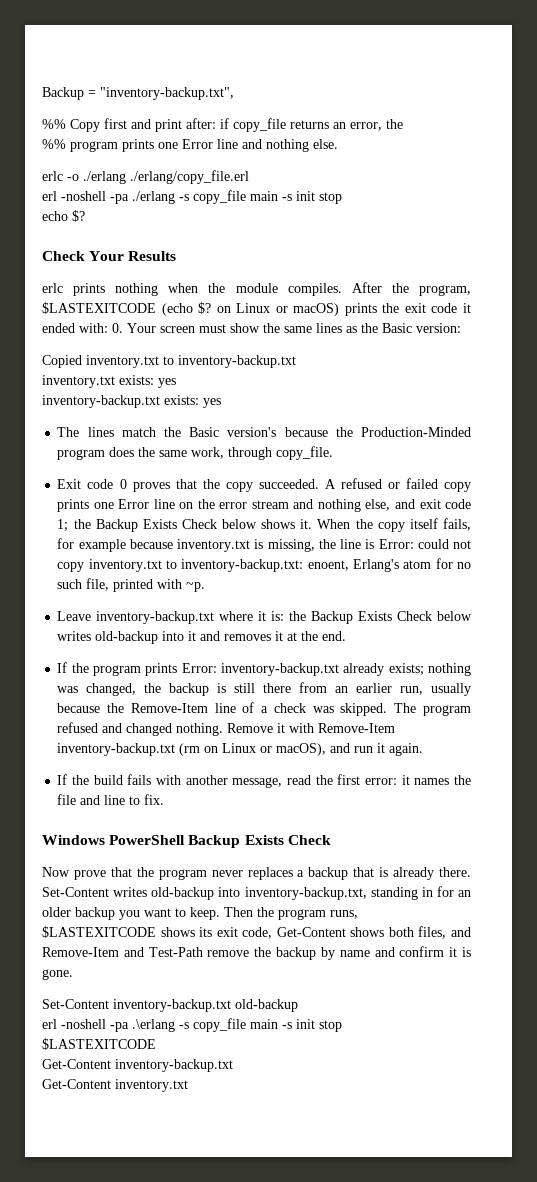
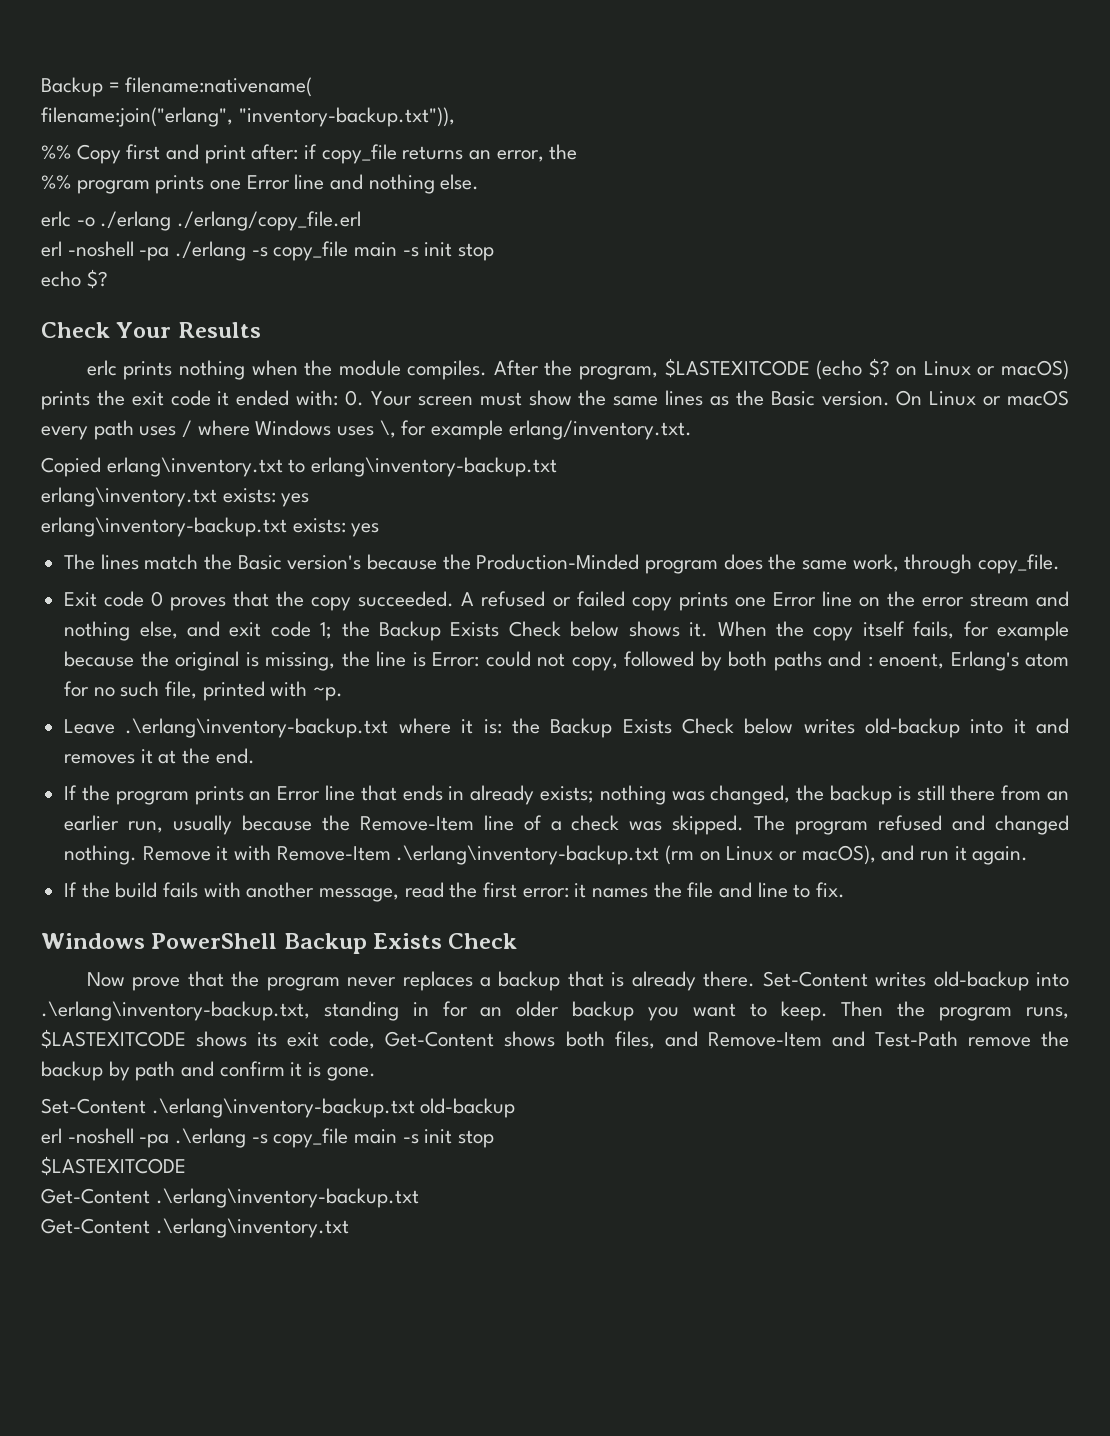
- Backup = "inventory-backup.txt",
+ Backup = filename:nativename(
+ filename:join("erlang", "inventory-backup.txt")),
- After the program, $LASTEXITCODE (echo $? on Linux or macOS) prints the exit code it ended with: 0. Your screen must show the same lines as the Basic version:
- Copied inventory.txt to inventory-backup.txt
- inventory.txt exists: yes
- inventory-backup.txt exists: yes
+ After the program, $LASTEXITCODE (echo $? on Linux or macOS) prints the exit code it ended with: 0. Your screen must show the same lines as the Basic version. On Linux or macOS every path uses / where Windows uses \, for example erlang/inventory.txt.
+ Copied erlang\inventory.txt to erlang\inventory-backup.txt
+ erlang\inventory.txt exists: yes
+ erlang\inventory-backup.txt exists: yes
- When the copy itself fails, for example because inventory.txt is missing, the line is Error: could not copy inventory.txt to inventory-backup.txt: enoent, Erlang's atom for no such file, printed with ~p.
+ When the copy itself fails, for example because the original is missing, the line is Error: could not copy, followed by both paths and : enoent, Erlang's atom for no such file, printed with ~p.
- Leave inventory-backup.txt where it is: the Backup Exists Check below writes old-backup into it and removes it at the end.
+ Leave .\erlang\inventory-backup.txt where it is: the Backup Exists Check below writes old-backup into it and removes it at the end.
- If the program prints Error: inventory-backup.txt already exists; nothing was changed, the backup is still there from an earlier run, usually because the Remove-Item line of a check was skipped.
+ If the program prints an Error line that ends in already exists; nothing was changed, the backup is still there from an earlier run, usually because the Remove-Item line of a check was skipped.
- Remove it with Remove-Item inventory-backup.txt (rm on Linux or macOS), and run it again.
+ Remove it with Remove-Item .\erlang\inventory-backup.txt (rm on Linux or macOS), and run it again.
- Set-Content writes old-backup into inventory-backup.txt, standing in for an older backup you want to keep.
+ Set-Content writes old-backup into .\erlang\inventory-backup.txt, standing in for an older backup you want to keep.
- Then the program runs, $LASTEXITCODE shows its exit code, Get-Content shows both files, and Remove-Item and Test-Path remove the backup by name and confirm it is gone.
+ Then the program runs, $LASTEXITCODE shows its exit code, Get-Content shows both files, and Remove-Item and Test-Path remove the backup by path and confirm it is gone.
- Set-Content inventory-backup.txt old-backup
+ Set-Content .\erlang\inventory-backup.txt old-backup
- Get-Content inventory-backup.txt
- Get-Content inventory.txt
+ Get-Content .\erlang\inventory-backup.txt
+ Get-Content .\erlang\inventory.txt

